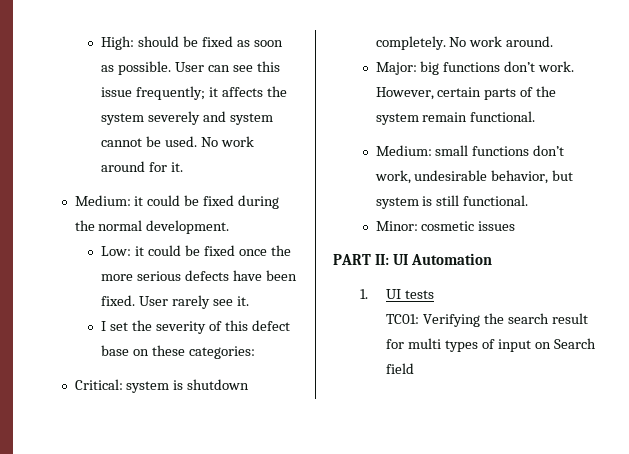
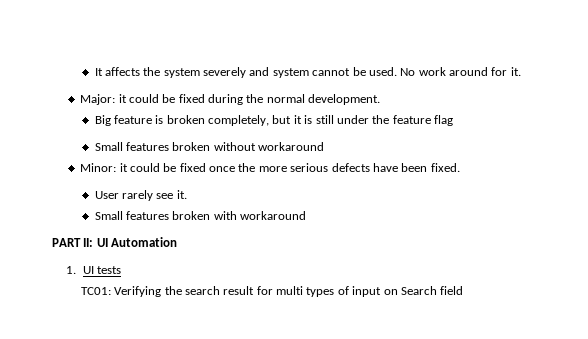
- High: should be fixed as soon as possible. User can see this issue frequently; it affects the system severely and system cannot be used.
+ It affects the system severely and system cannot be used.
- Medium: it could be fixed during the normal development.
+ Major: it could be fixed during the normal development.
- Low: it could be fixed once the more serious defects have been fixed. User rarely see it.
+ Big feature is broken completely, but it is still under the feature flag
+ Small features broken without workaround
+ Minor: it could be fixed once the more serious defects have been fixed.
+ User rarely see it.
- I set the severity of this defect base on these categories:
- Critical: system is shutdown completely. No work around.
- Major: big functions don’t work. However, certain parts of the system remain functional.
- Medium: small functions don’t work, undesirable behavior, but system is still functional.
- Minor: cosmetic issues
+ Small features broken with workaround

